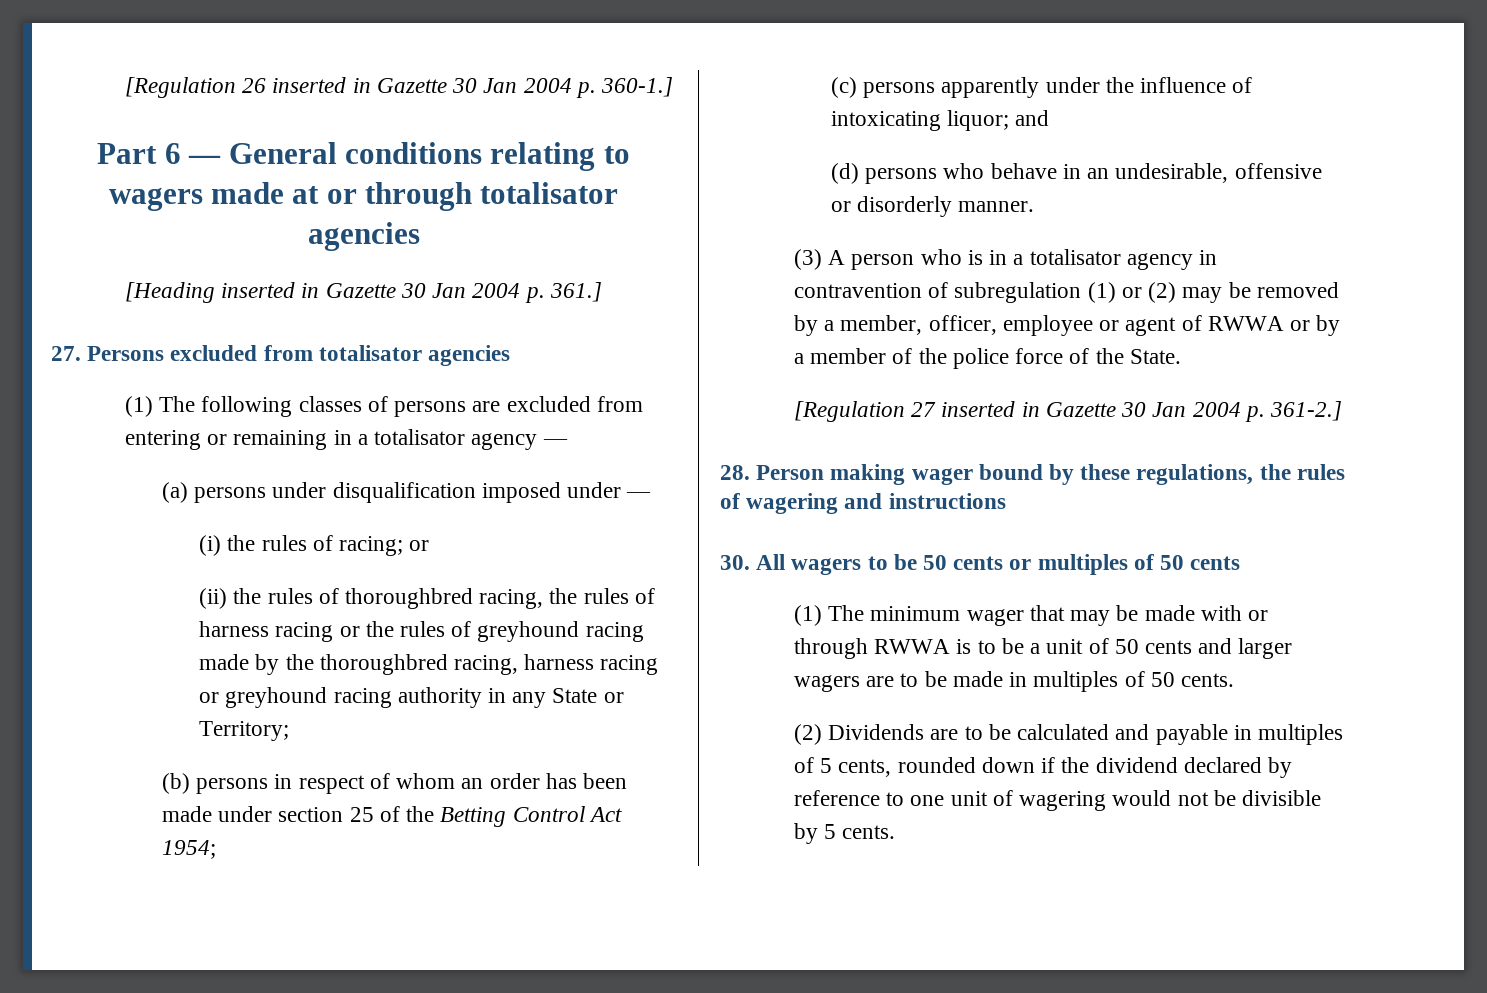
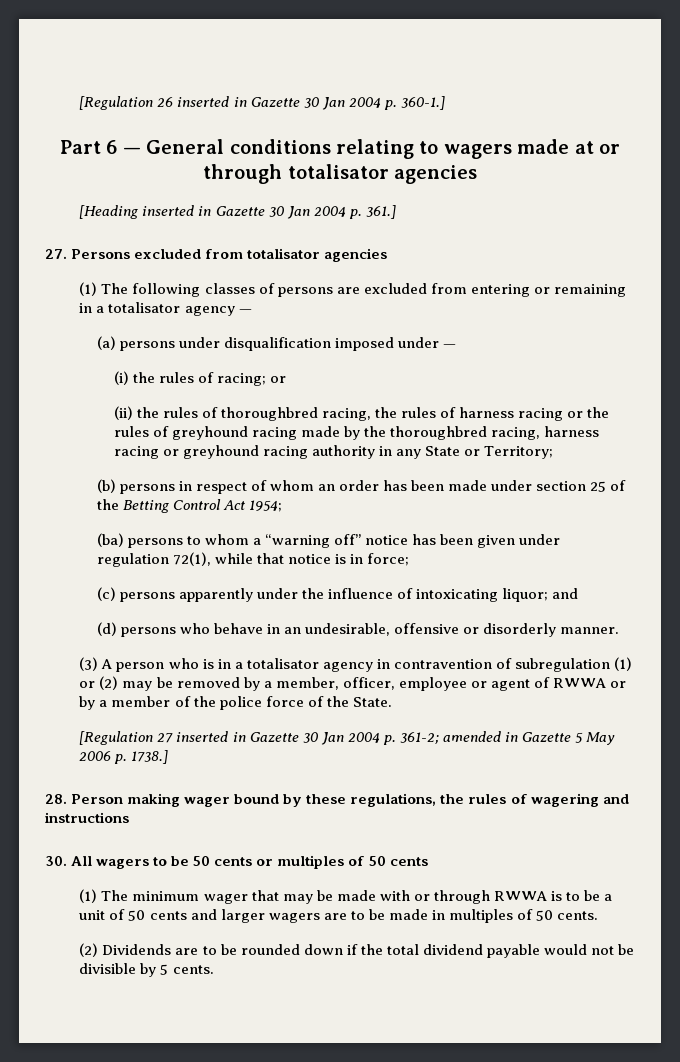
+ (ba) persons to whom a “warning off” notice has been given under regulation 72(1), while that notice is in force;
- [Regulation 27 inserted in Gazette 30 Jan 2004 p. 361-2.]
+ [Regulation 27 inserted in Gazette 30 Jan 2004 p. 361-2; amended in Gazette 5 May 2006 p. 1738.]
- (2) Dividends are to be calculated and payable in multiples of 5 cents, rounded down if the dividend declared by reference to one unit of wagering would not be divisible by 5 cents.
+ (2) Dividends are to be rounded down if the total dividend payable would not be divisible by 5 cents.

